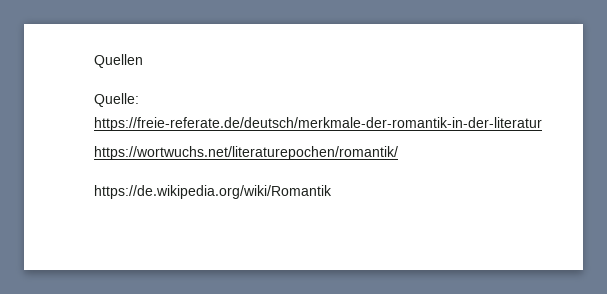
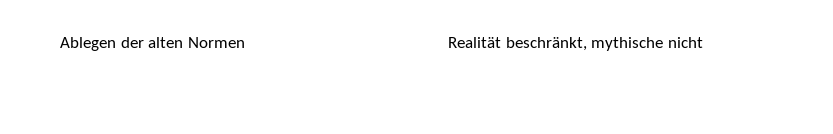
- Quellen
- Quelle: https://freie-referate.de/deutsch/merkmale-der-romantik-in-der-literatur
- https://wortwuchs.net/literaturepochen/romantik/
- https://de.wikipedia.org/wiki/Romantik
+ Ablegen der alten Normen
+ Realität beschränkt, mythische nicht

